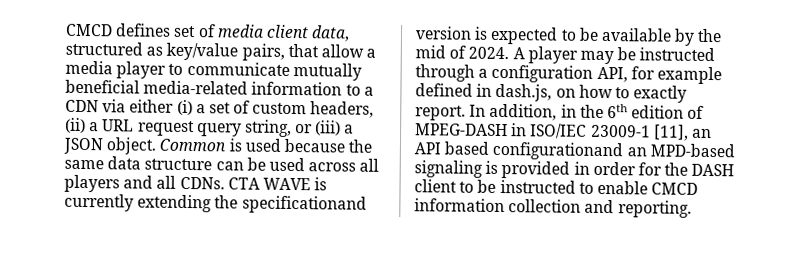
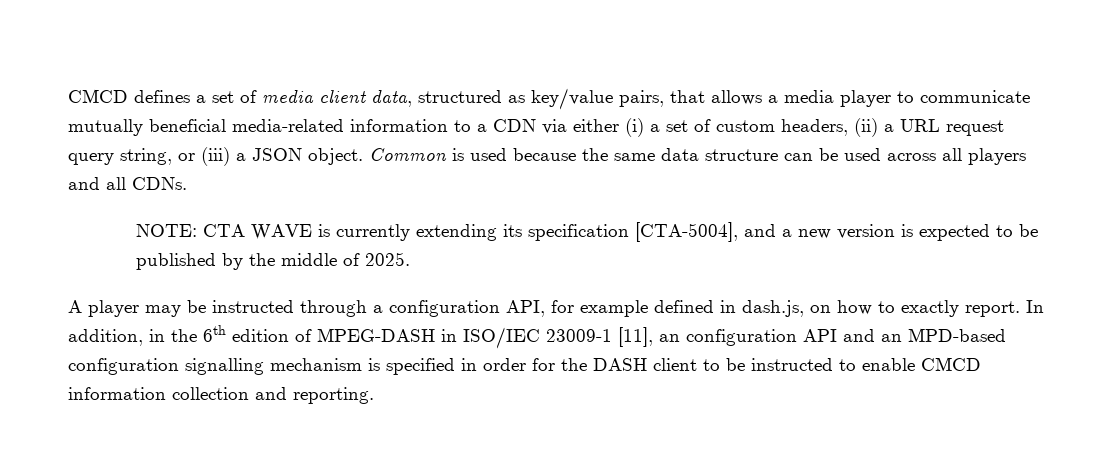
- CMCD defines set of media client data, structured as key/value pairs, that allow a media player to communicate mutually beneficial media-related information to a CDN via either (i) a set of custom headers, (ii) a URL request query string, or (iii) a JSON object.
+ CMCD defines a set of media client data, structured as key/value pairs, that allows a media player to communicate mutually beneficial media-related information to a CDN via either (i) a set of custom headers, (ii) a URL request query string, or (iii) a JSON object.
- Common is used because the same data structure can be used across all players and all CDNs. CTA WAVE is currently extending the specificationand version is expected to be available by the mid of 2024. A player may be instructed through a configuration API, for example defined in dash.js, on how to exactly report.
+ Common is used because the same data structure can be used across all players and all CDNs.
+ NOTE: CTA WAVE is currently extending its specification [CTA-5004], and a new version is expected to be published by the middle of 2025.
+ A player may be instructed through a configuration API, for example defined in dash.js, on how to exactly report.
- In addition, in the 6th edition of MPEG-DASH in ISO/IEC 23009-1 [11], an API based configurationand an MPD-based signaling is provided in order for the DASH client to be instructed to enable CMCD information collection and reporting.
+ In addition, in the 6th edition of MPEG-DASH in ISO/IEC 23009-1 [11], an configuration API and an MPD-based configuration signalling mechanism is specified in order for the DASH client to be instructed to enable CMCD information collection and reporting.

